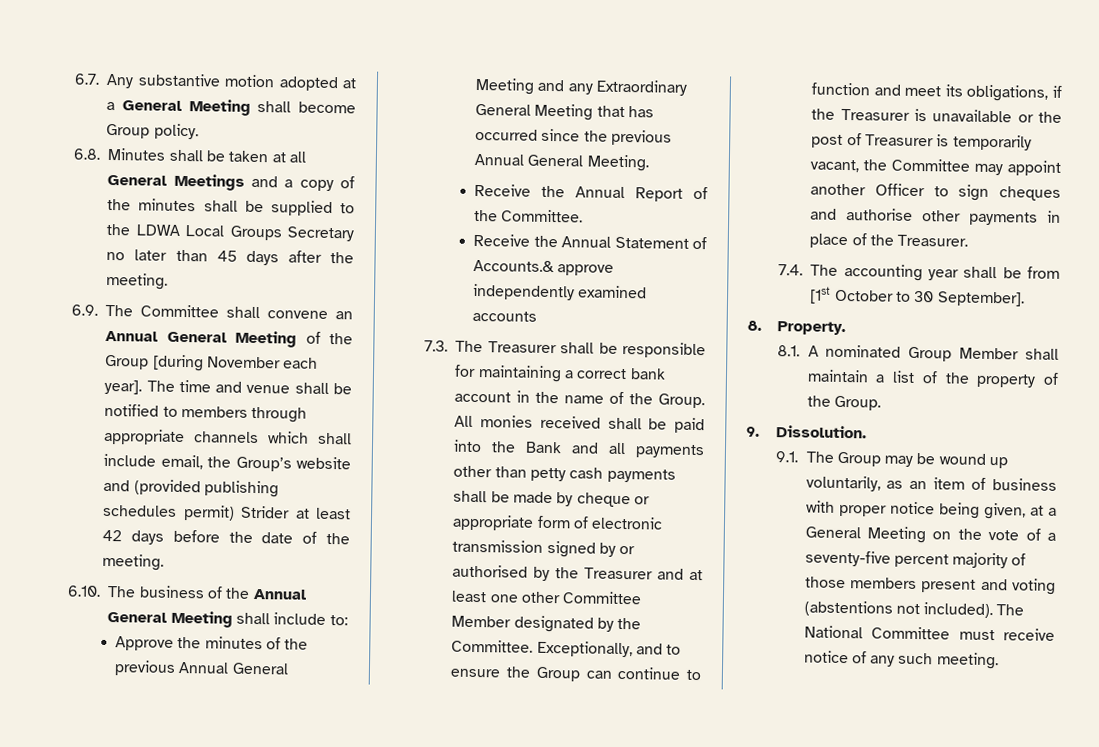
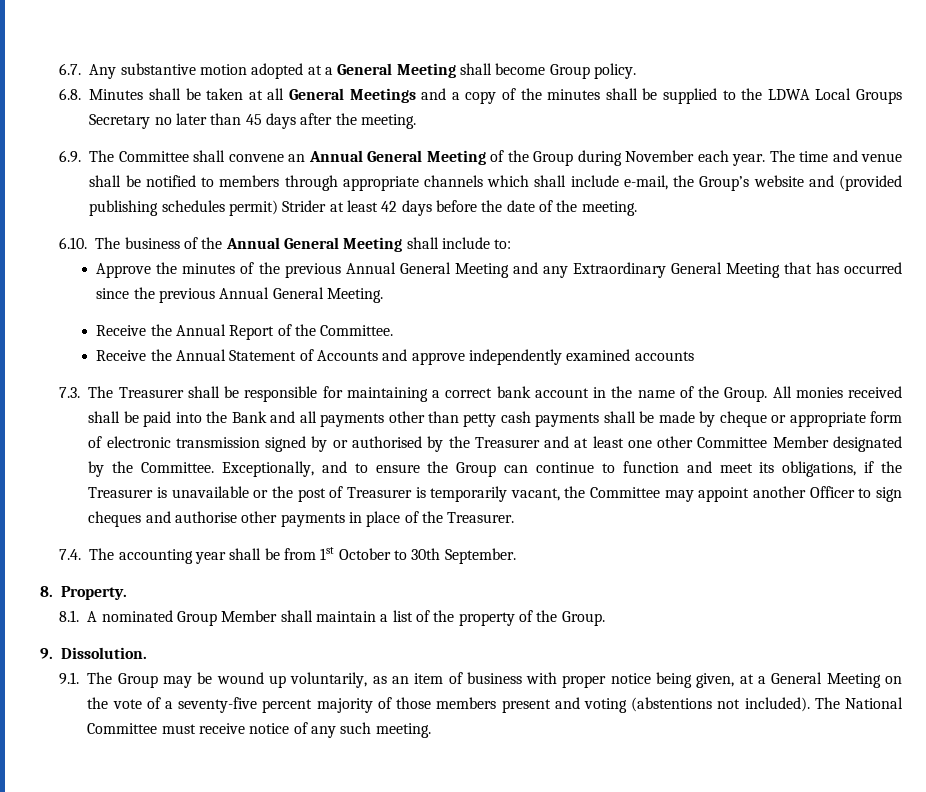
- 6.9. The Committee shall convene an Annual General Meeting of the Group [during November each year].
+ 6.9. The Committee shall convene an Annual General Meeting of the Group during November each year.
- The time and venue shall be notified to members through appropriate channels which shall include email, the Group’s website and (provided publishing schedules permit) Strider at least 42 days before the date of the meeting.
+ The time and venue shall be notified to members through appropriate channels which shall include e-mail, the Group’s website and (provided publishing schedules permit) Strider at least 42 days before the date of the meeting.
- Receive the Annual Statement of Accounts.& approve independently examined accounts
+ Receive the Annual Statement of Accounts and approve independently examined accounts
- 7.4. The accounting year shall be from [1st October to 30 September].
+ 7.4. The accounting year shall be from 1st October to 30th September.

